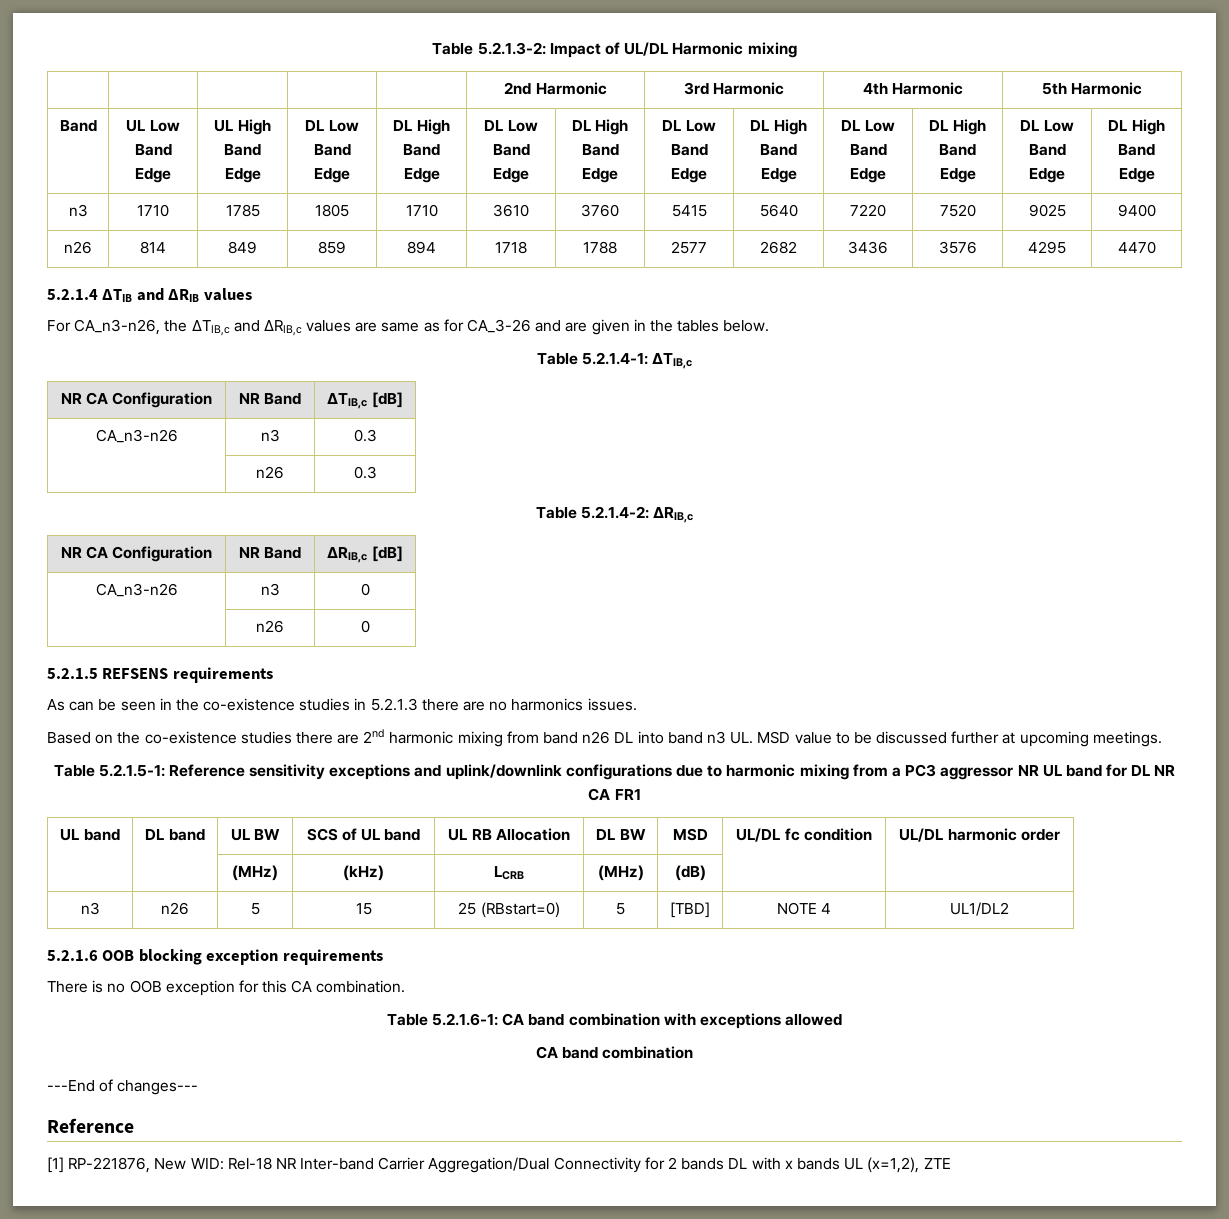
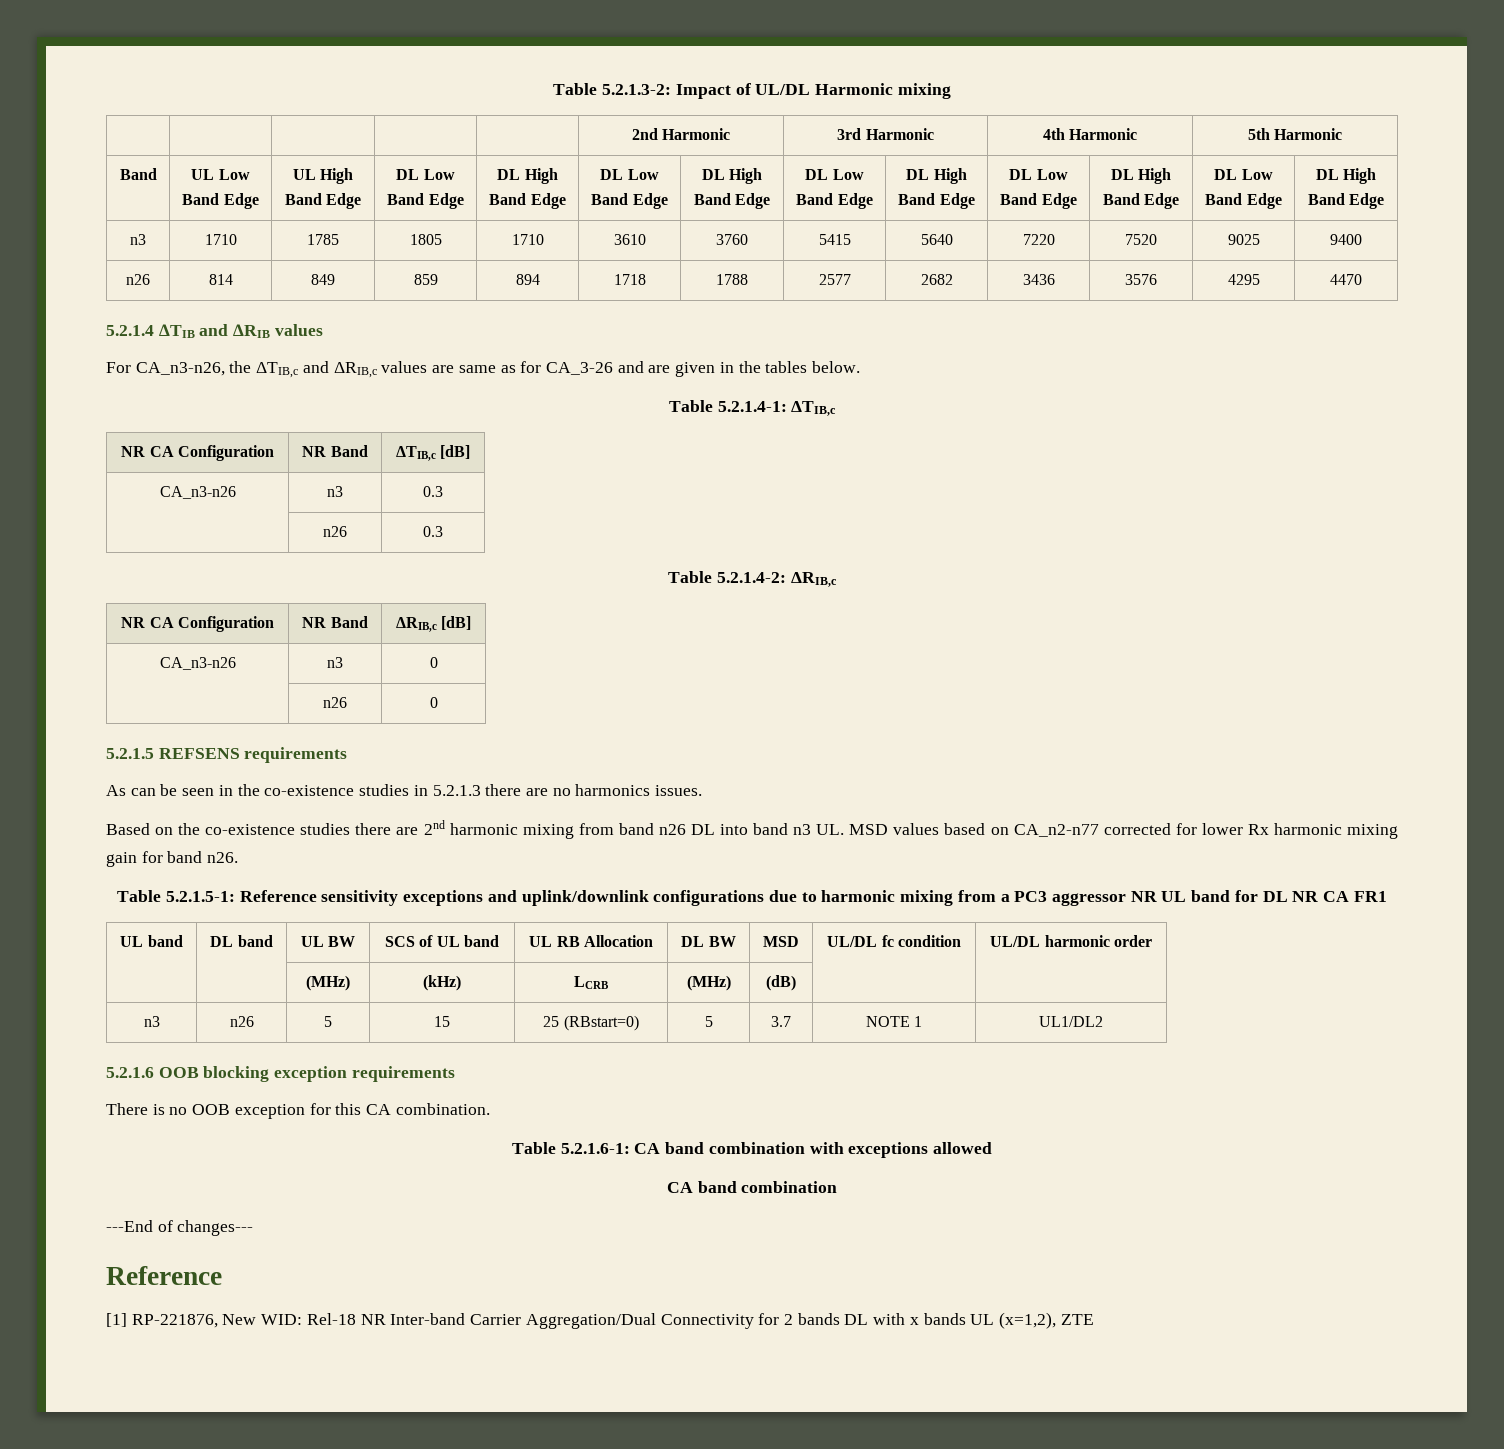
- Based on the co-existence studies there are 2nd harmonic mixing from band n26 DL into band n3 UL. MSD value to be discussed further at upcoming meetings.
+ Based on the co-existence studies there are 2nd harmonic mixing from band n26 DL into band n3 UL. MSD values based on CA_n2-n77 corrected for lower Rx harmonic mixing gain for band n26.
- n3 | n26 | 5 | 15 | 25 (RBstart=0) | 5 | [TBD] | NOTE 4 | UL1/DL2
+ n3 | n26 | 5 | 15 | 25 (RBstart=0) | 5 | 3.7 | NOTE 1 | UL1/DL2

